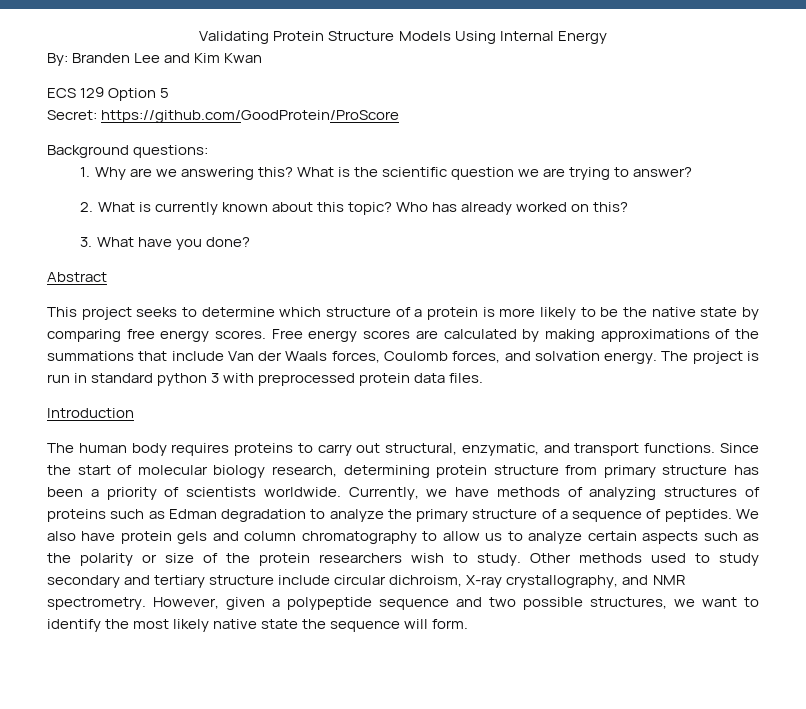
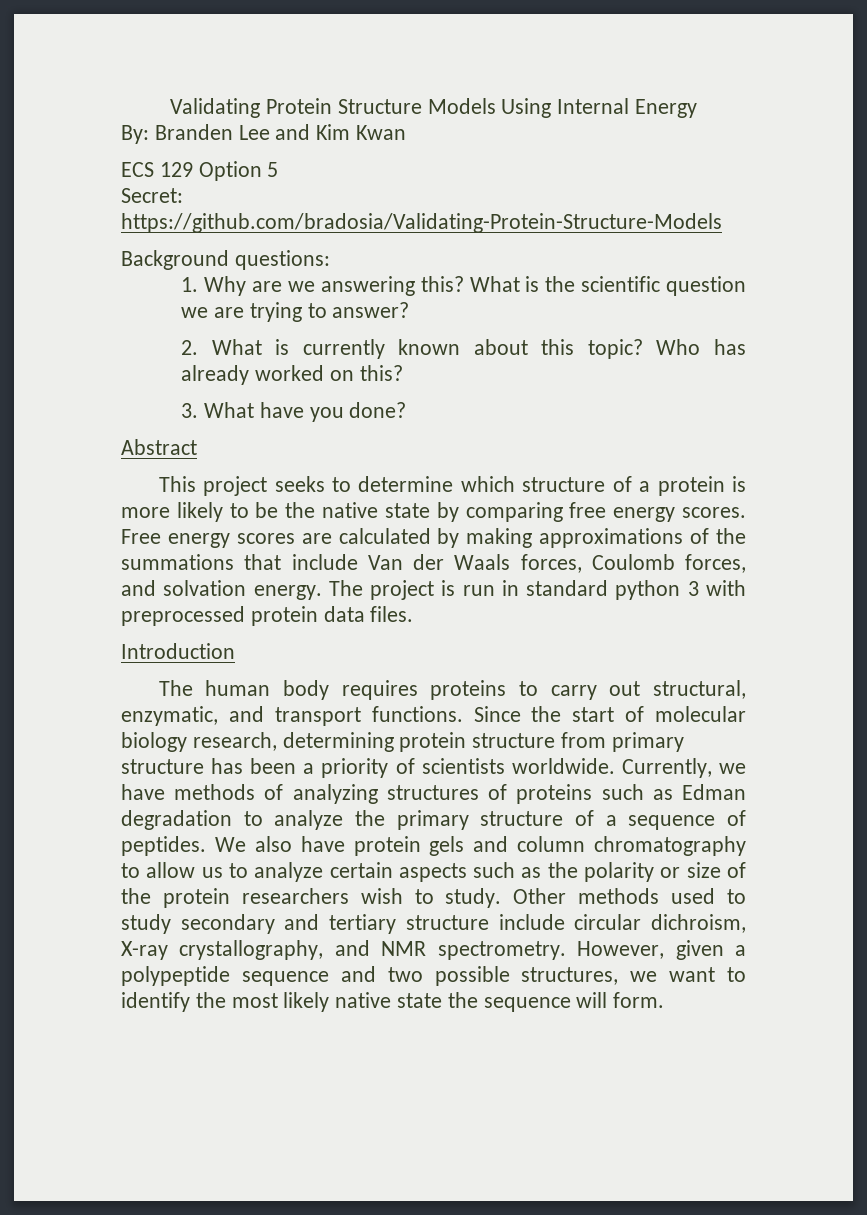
- Secret: https://github.com/GoodProtein/ProScore
+ Secret: https://github.com/bradosia/Validating-Protein-Structure-Models

